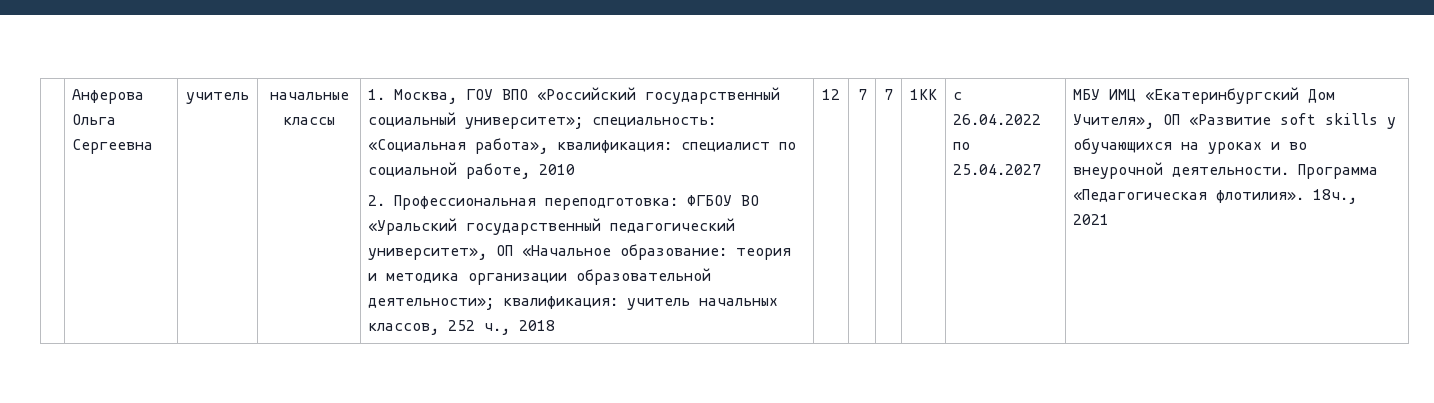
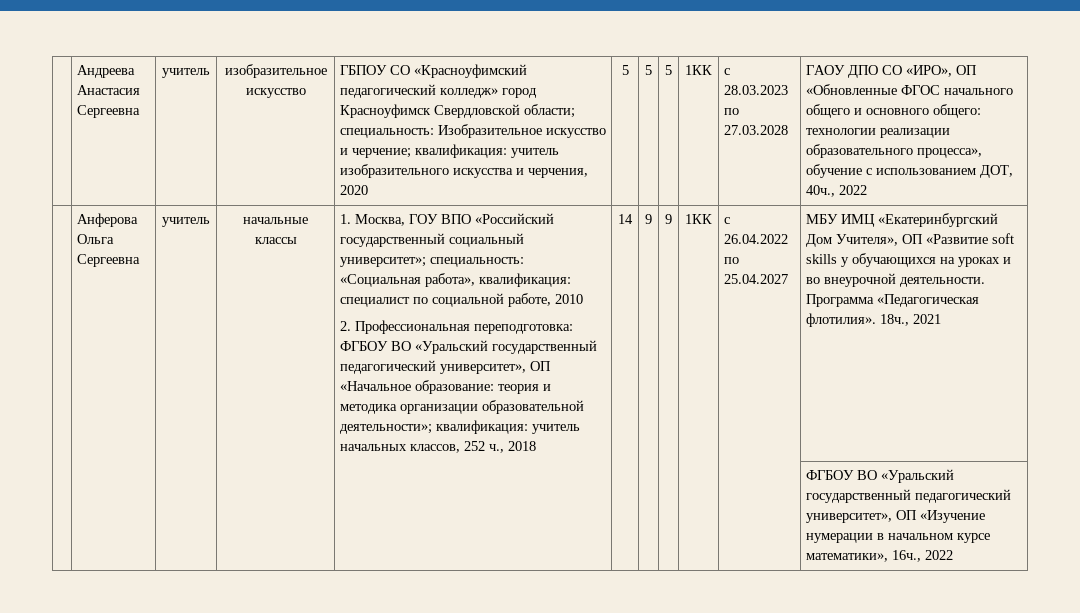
+ Андреева Анастасия Сергеевна | учитель | изобразительное искусство | ГБПОУ СО «Красноуфимский педагогический колледж» город Красноуфимск Свердловской области; специальность: Изобразительное искусство и черчение; квалификация: учитель изобразительного искусства и черчения, 2020 | 5 | 5 | 5 | 1КК | с 28.03.2023 по 27.03.2028 | ГАОУ ДПО СО «ИРО», ОП «Обновленные ФГОС начального общего и основного общего: технологии реализации образовательного процесса», обучение с использованием ДОТ, 40ч., 2022
- 12 | 7 | 7
+ 14 | 9 | 9
+ | | | | | | | | | | ФГБОУ ВО «Уральский государственный педагогический университет», ОП «Изучение нумерации в начальном курсе математики», 16ч., 2022

